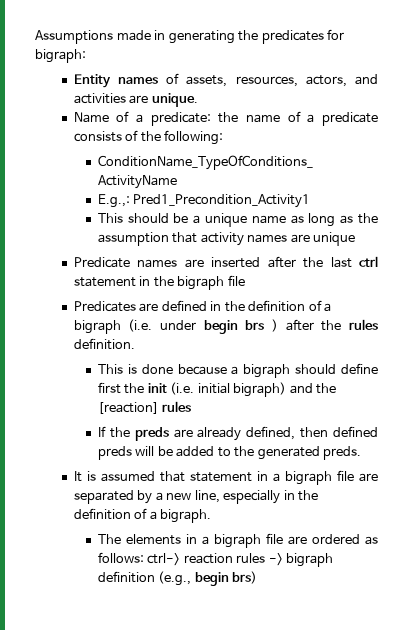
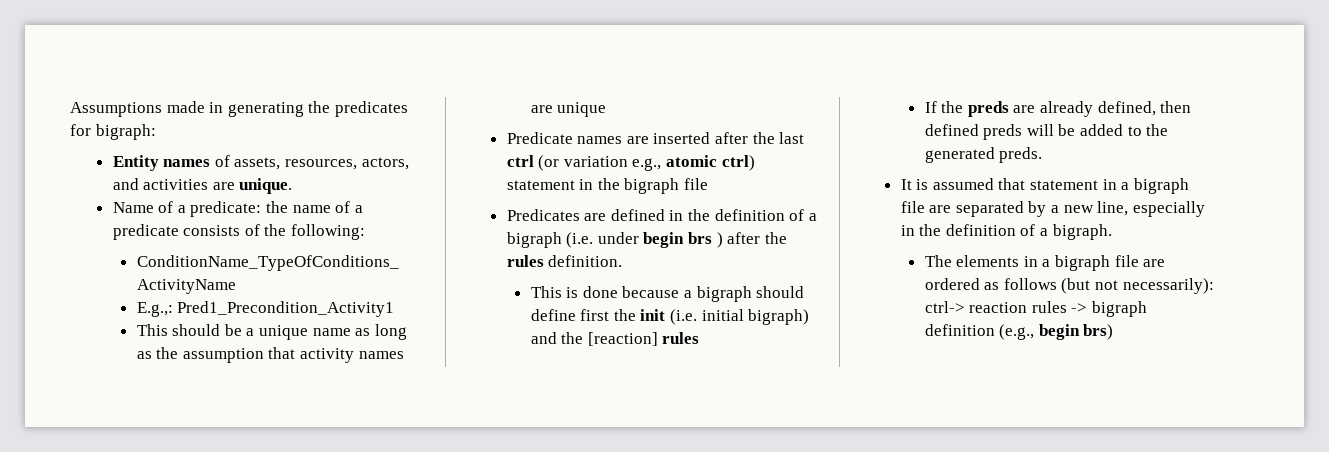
- Predicate names are inserted after the last ctrl statement in the bigraph file
+ Predicate names are inserted after the last ctrl (or variation e.g., atomic ctrl) statement in the bigraph file
- The elements in a bigraph file are ordered as follows: ctrl-> reaction rules -> bigraph definition (e.g., begin brs)
+ The elements in a bigraph file are ordered as follows (but not necessarily): ctrl-> reaction rules -> bigraph definition (e.g., begin brs)

